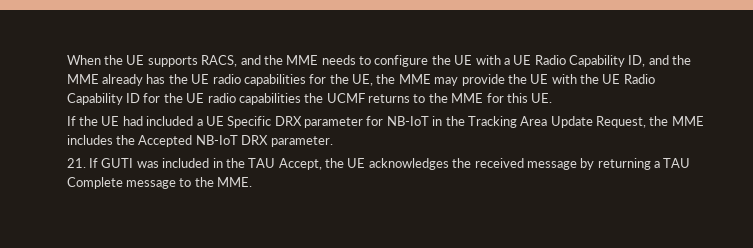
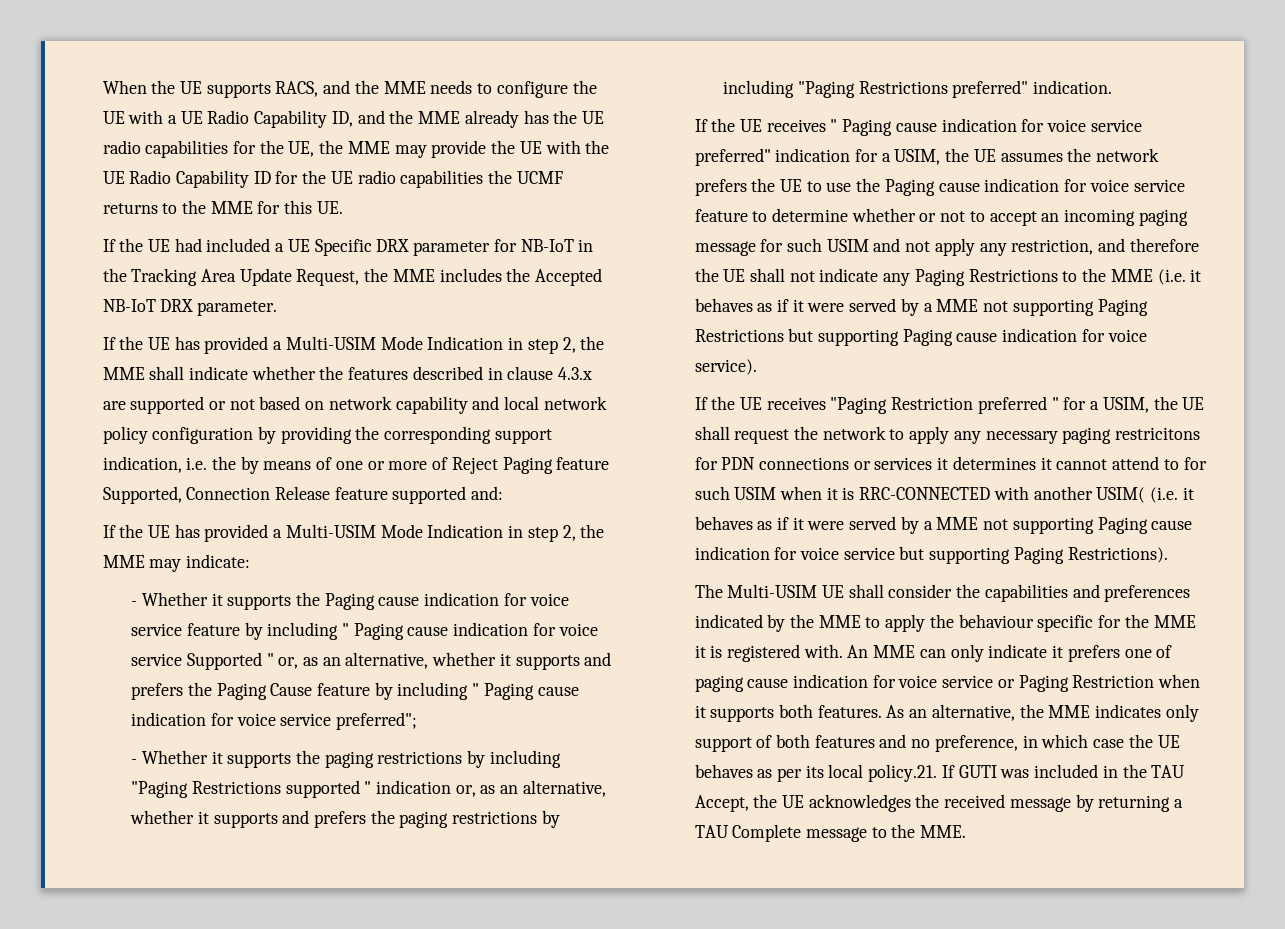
- 21. If GUTI was included in the TAU Accept, the UE acknowledges the received message by returning a TAU Complete message to the MME.
+ If the UE has provided a Multi-USIM Mode Indication in step 2, the MME shall indicate whether the features described in clause 4.3.x are supported or not based on network capability and local network policy configuration by providing the corresponding support indication, i.e. the by means of one or more of Reject Paging feature Supported, Connection Release feature supported and:
+ If the UE has provided a Multi-USIM Mode Indication in step 2, the MME may indicate:
+ - Whether it supports the Paging cause indication for voice service feature by including " Paging cause indication for voice service Supported " or, as an alternative, whether it supports and prefers the Paging Cause feature by including " Paging cause indication for voice service preferred";
+ - Whether it supports the paging restrictions by including "Paging Restrictions supported " indication or, as an alternative, whether it supports and prefers the paging restrictions by including "Paging Restrictions preferred" indication.
+ If the UE receives " Paging cause indication for voice service preferred" indication for a USIM, the UE assumes the network prefers the UE to use the Paging cause indication for voice service feature to determine whether or not to accept an incoming paging message for such USIM and not apply any restriction, and therefore the UE shall not indicate any Paging Restrictions to the MME (i.e. it behaves as if it were served by a MME not supporting Paging Restrictions but supporting Paging cause indication for voice service).
+ If the UE receives "Paging Restriction preferred " for a USIM, the UE shall request the network to apply any necessary paging restricitons for PDN connections or services it determines it cannot attend to for such USIM when it is RRC-CONNECTED with another USIM( (i.e. it behaves as if it were served by a MME not supporting Paging cause indication for voice service but supporting Paging Restrictions).
+ The Multi-USIM UE shall consider the capabilities and preferences indicated by the MME to apply the behaviour specific for the MME it is registered with. An MME can only indicate it prefers one of paging cause indication for voice service or Paging Restriction when it supports both features. As an alternative, the MME indicates only support of both features and no preference, in which case the UE behaves as per its local policy.21. If GUTI was included in the TAU Accept, the UE acknowledges the received message by returning a TAU Complete message to the MME.

